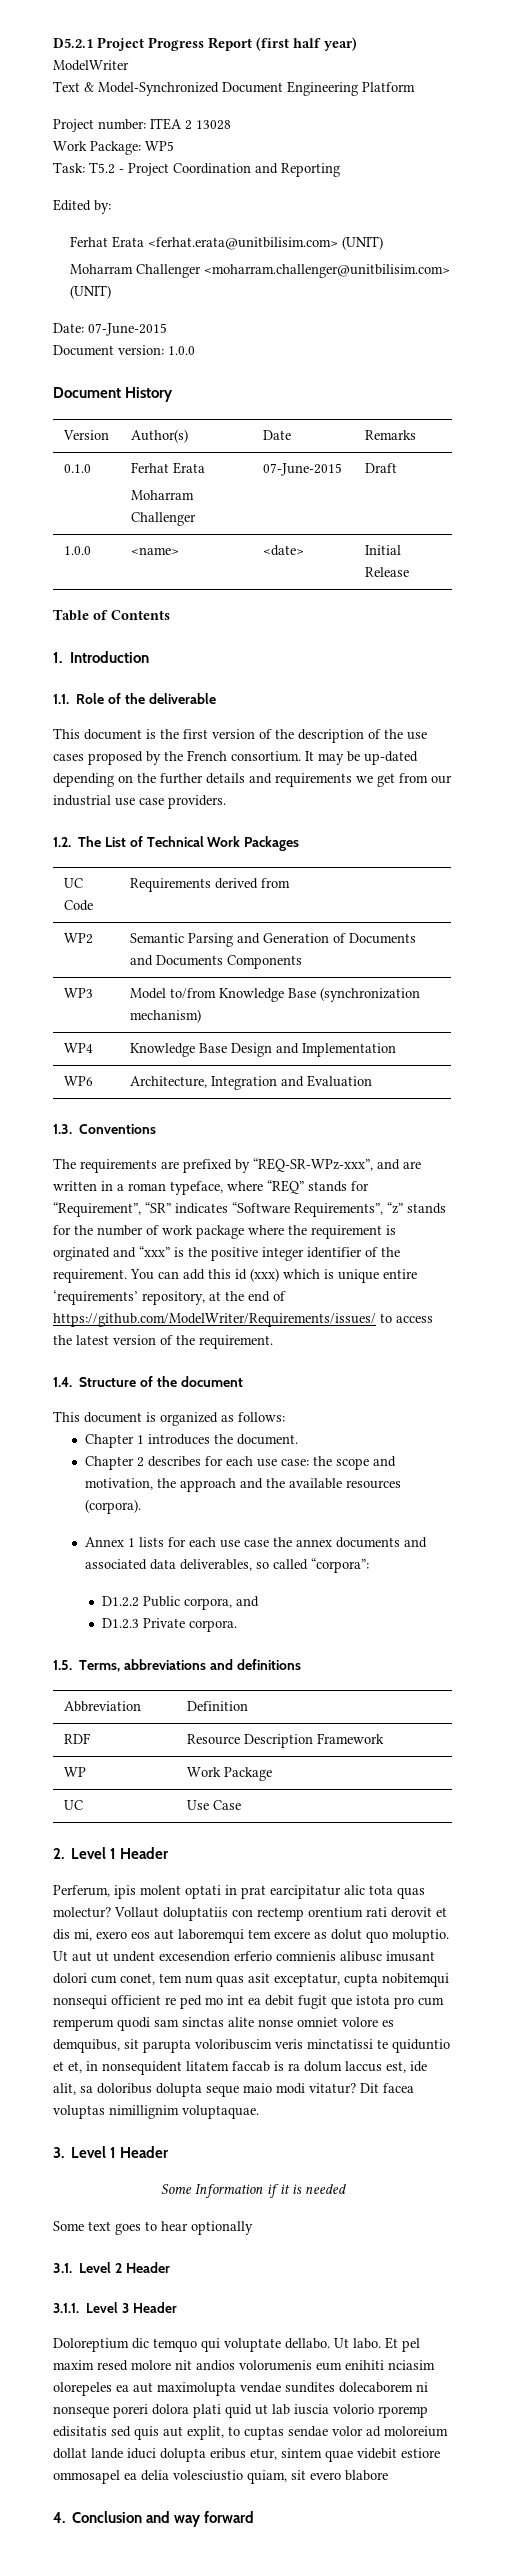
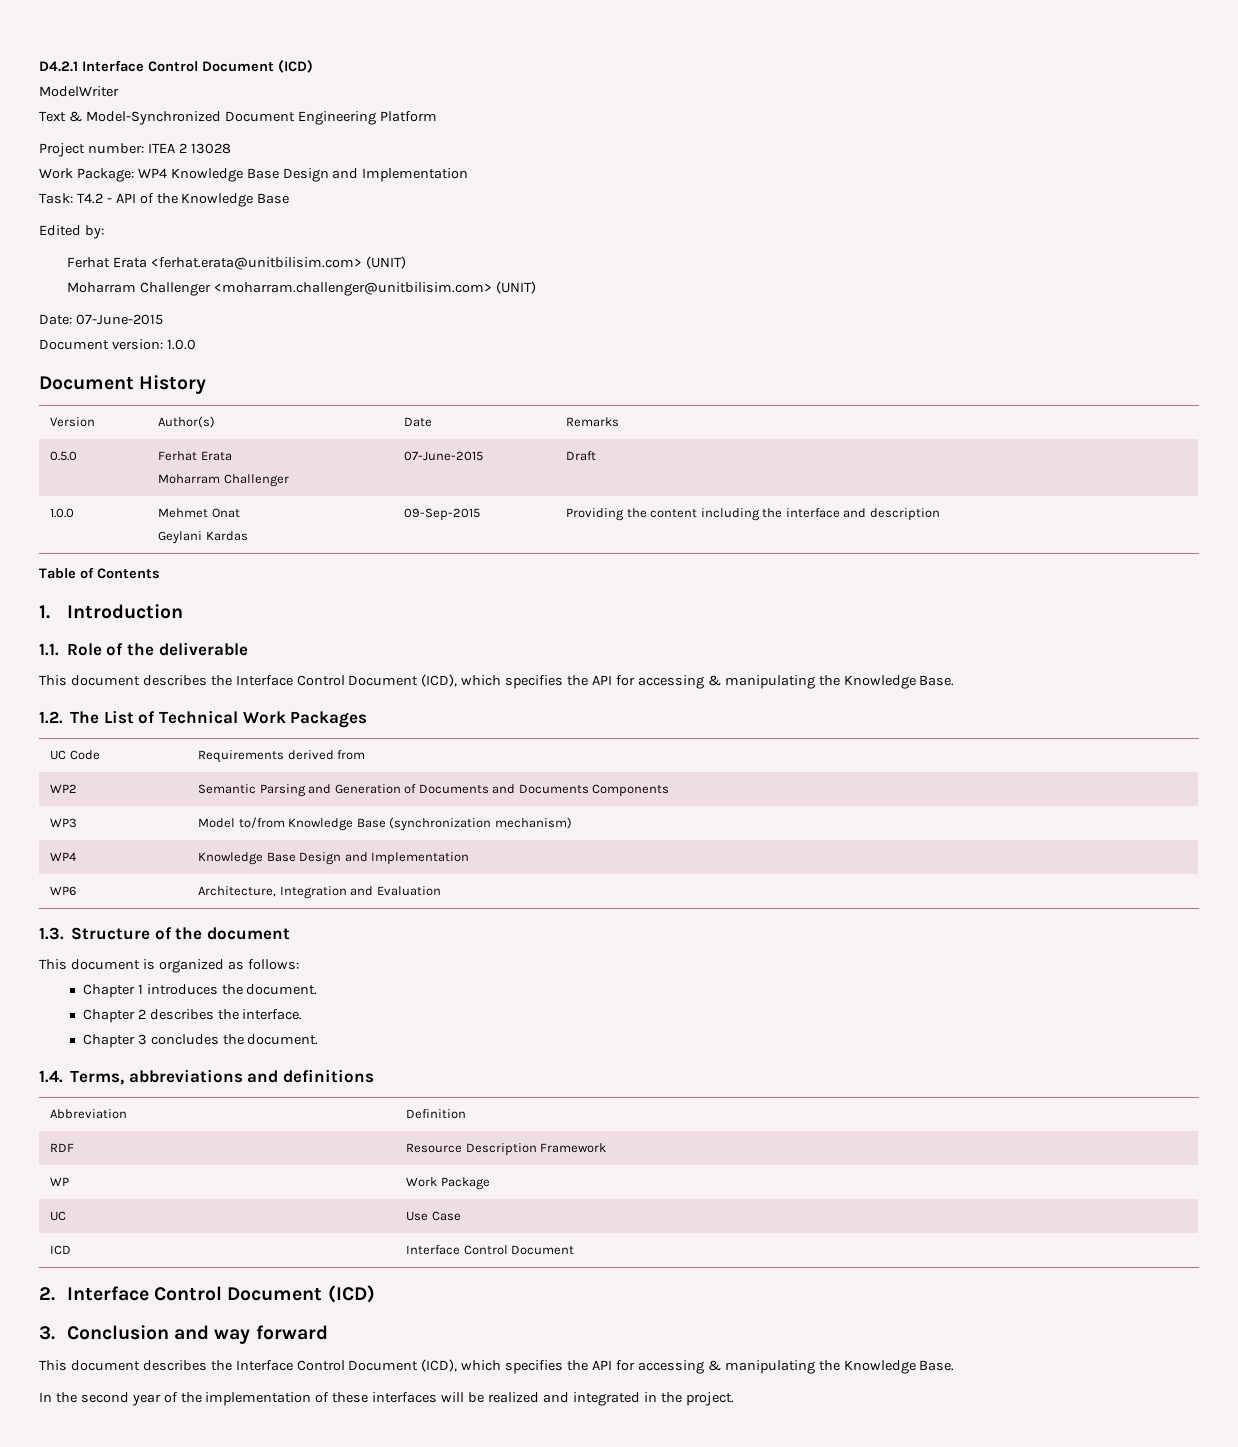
- D5.2.1 Project Progress Report (first half year)
+ D4.2.1 Interface Control Document (ICD)
- Work Package: WP5
- Task: T5.2 - Project Coordination and Reporting
+ Work Package: WP4 Knowledge Base Design and Implementation
+ Task: T4.2 - API of the Knowledge Base
- 0.1.0 | Ferhat Erata
+ 0.5.0 | Ferhat Erata
- 1.0.0 | <name> | <date> | Initial Release
+ 1.0.0 | Mehmet Onat
+ Geylani Kardas | 09-Sep-2015 | Providing the content including the interface and description
  1.1. Role of the deliverable
- This document is the first version of the description of the use cases proposed by the French consortium. It may be up-dated depending on the further details and requirements we get from our industrial use case providers.
+ This document describes the Interface Control Document (ICD), which specifies the API for accessing & manipulating the Knowledge Base.
- 1.3. Conventions
- The requirements are prefixed by “REQ-SR-WPz-xxx”, and are written in a roman typeface, where “REQ” stands for “Requirement”, “SR” indicates “Software Requirements”, “z” stands for the number of work package where the requirement is orginated and “xxx” is the positive integer identifier of the requirement. You can add this id (xxx) which is unique entire ‘requirements’ repository, at the end of https://github.com/ModelWriter/Requirements/issues/ to access the latest version of the requirement.
- 1.4. Structure of the document
+ 1.3. Structure of the document
- Chapter 2 describes for each use case: the scope and motivation, the approach and the available resources (corpora).
- Annex 1 lists for each use case the annex documents and associated data deliverables, so called “corpora”:
- D1.2.2 Public corpora, and
- D1.2.3 Private corpora.
- 1.5. Terms, abbreviations and definitions
+ Chapter 2 describes the interface.
+ Chapter 3 concludes the document.
+ 1.4. Terms, abbreviations and definitions
- 2. Level 1 Header
- Perferum, ipis molent optati in prat earcipitatur alic tota quas molectur? Vollaut doluptatiis con rectemp orentium rati derovit et dis mi, exero eos aut laboremqui tem excere as dolut quo moluptio. Ut aut ut undent excesendion erferio comnienis alibusc imusant dolori cum conet, tem num quas asit exceptatur, cupta nobitemqui nonsequi officient re ped mo int ea debit fugit que istota pro cum remperum quodi sam sinctas alite nonse omniet volore es demquibus, sit parupta voloribuscim veris minctatissi te quiduntio et et, in nonsequident litatem faccab is ra dolum laccus est, ide alit, sa doloribus dolupta seque maio modi vitatur? Dit facea voluptas nimillignim voluptaquae.
- 3. Level 1 Header
- Some Information if it is needed
- Some text goes to hear optionally
- 3.1. Level 2 Header
- 3.1.1. Level 3 Header
- Doloreptium dic temquo qui voluptate dellabo. Ut labo. Et pel maxim resed molore nit andios volorumenis eum enihiti nciasim olorepeles ea aut maximolupta vendae sundites dolecaborem ni nonseque poreri dolora plati quid ut lab iuscia volorio rporemp edisitatis sed quis aut explit, to cuptas sendae volor ad moloreium dollat lande iduci dolupta eribus etur, sintem quae videbit estiore ommosapel ea delia volesciustio quiam, sit evero blabore
- 4. Conclusion and way forward
+ ICD | Interface Control Document
+ 2. Interface Control Document (ICD)
+ 3. Conclusion and way forward
+ This document describes the Interface Control Document (ICD), which specifies the API for accessing & manipulating the Knowledge Base.
+ In the second year of the implementation of these interfaces will be realized and integrated in the project.

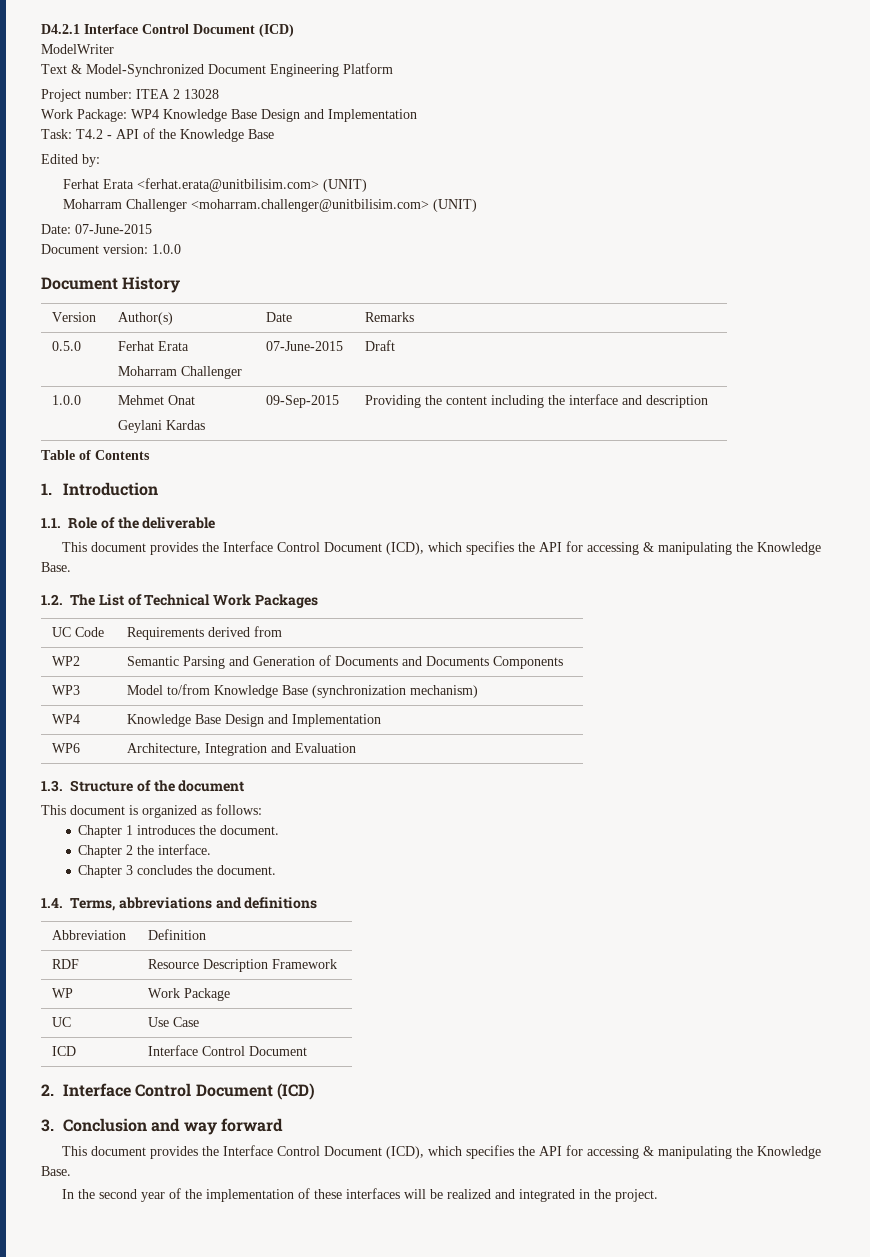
  1.1. Role of the deliverable
- This document describes the Interface Control Document (ICD), which specifies the API for accessing & manipulating the Knowledge Base.
+ This document provides the Interface Control Document (ICD), which specifies the API for accessing & manipulating the Knowledge Base.
- Chapter 2 describes the interface.
+ Chapter 2 the interface.
  3. Conclusion and way forward
- This document describes the Interface Control Document (ICD), which specifies the API for accessing & manipulating the Knowledge Base.
+ This document provides the Interface Control Document (ICD), which specifies the API for accessing & manipulating the Knowledge Base.

